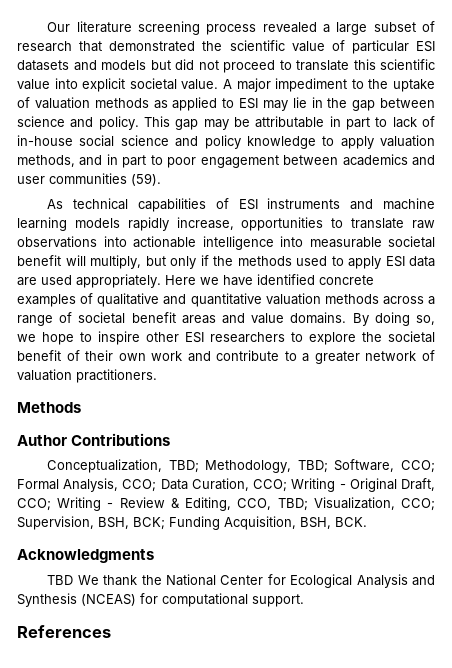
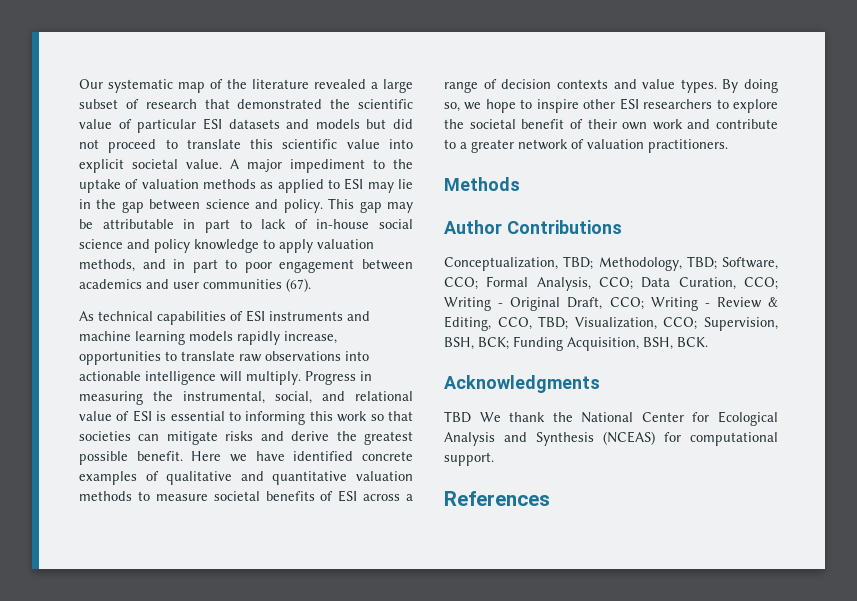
- Our literature screening process revealed a large subset of research that demonstrated the scientific value of particular ESI datasets and models but did not proceed to translate this scientific value into explicit societal value.
+ Our systematic map of the literature revealed a large subset of research that demonstrated the scientific value of particular ESI datasets and models but did not proceed to translate this scientific value into explicit societal value.
- This gap may be attributable in part to lack of in-house social science and policy knowledge to apply valuation methods, and in part to poor engagement between academics and user communities (59).
+ This gap may be attributable in part to lack of in-house social science and policy knowledge to apply valuation methods, and in part to poor engagement between academics and user communities (67).
- As technical capabilities of ESI instruments and machine learning models rapidly increase, opportunities to translate raw observations into actionable intelligence into measurable societal benefit will multiply, but only if the methods used to apply ESI data are used appropriately.
+ As technical capabilities of ESI instruments and machine learning models rapidly increase, opportunities to translate raw observations into actionable intelligence will multiply. Progress in measuring the instrumental, social, and relational value of ESI is essential to informing this work so that societies can mitigate risks and derive the greatest possible benefit.
- Here we have identified concrete examples of qualitative and quantitative valuation methods across a range of societal benefit areas and value domains.
+ Here we have identified concrete examples of qualitative and quantitative valuation methods to measure societal benefits of ESI across a range of decision contexts and value types.

